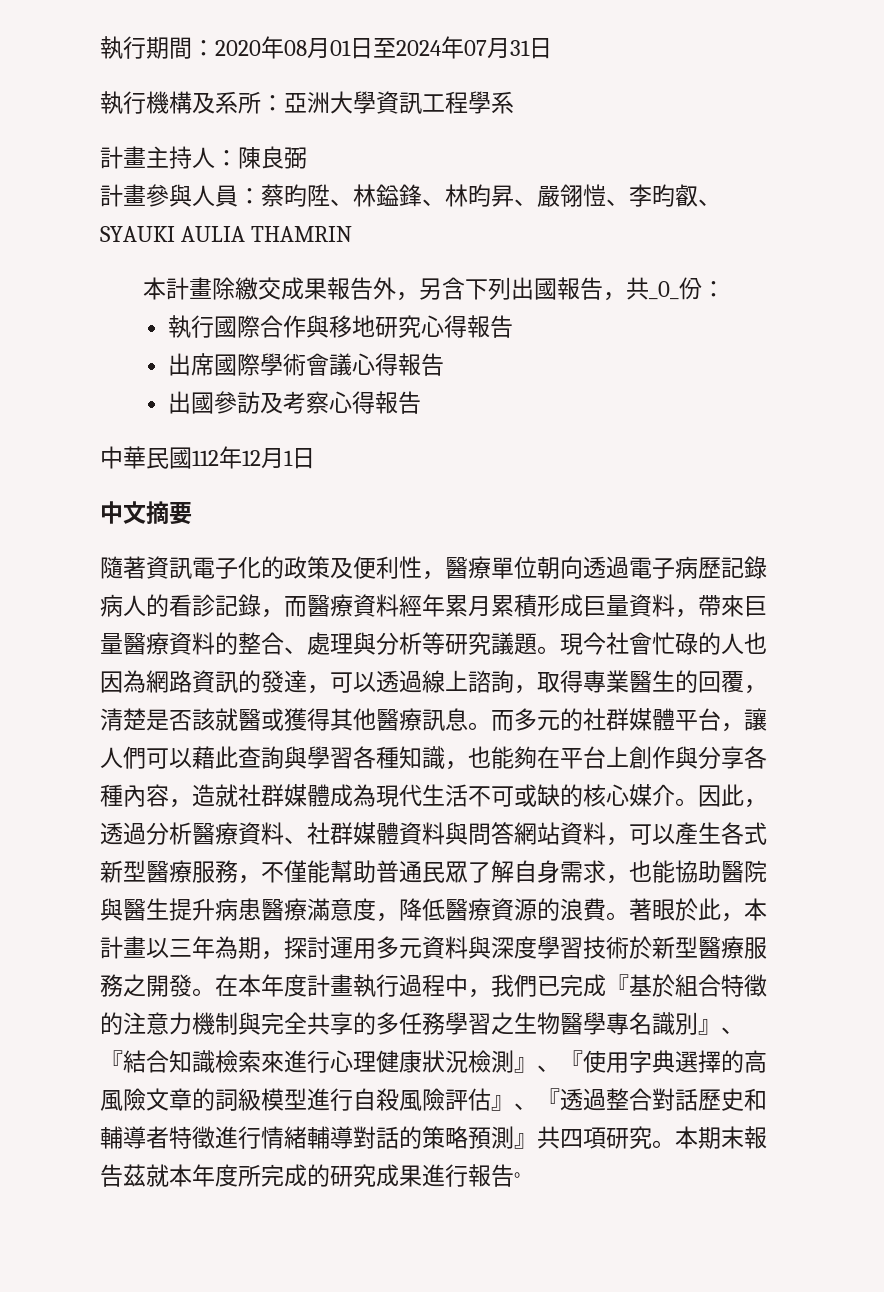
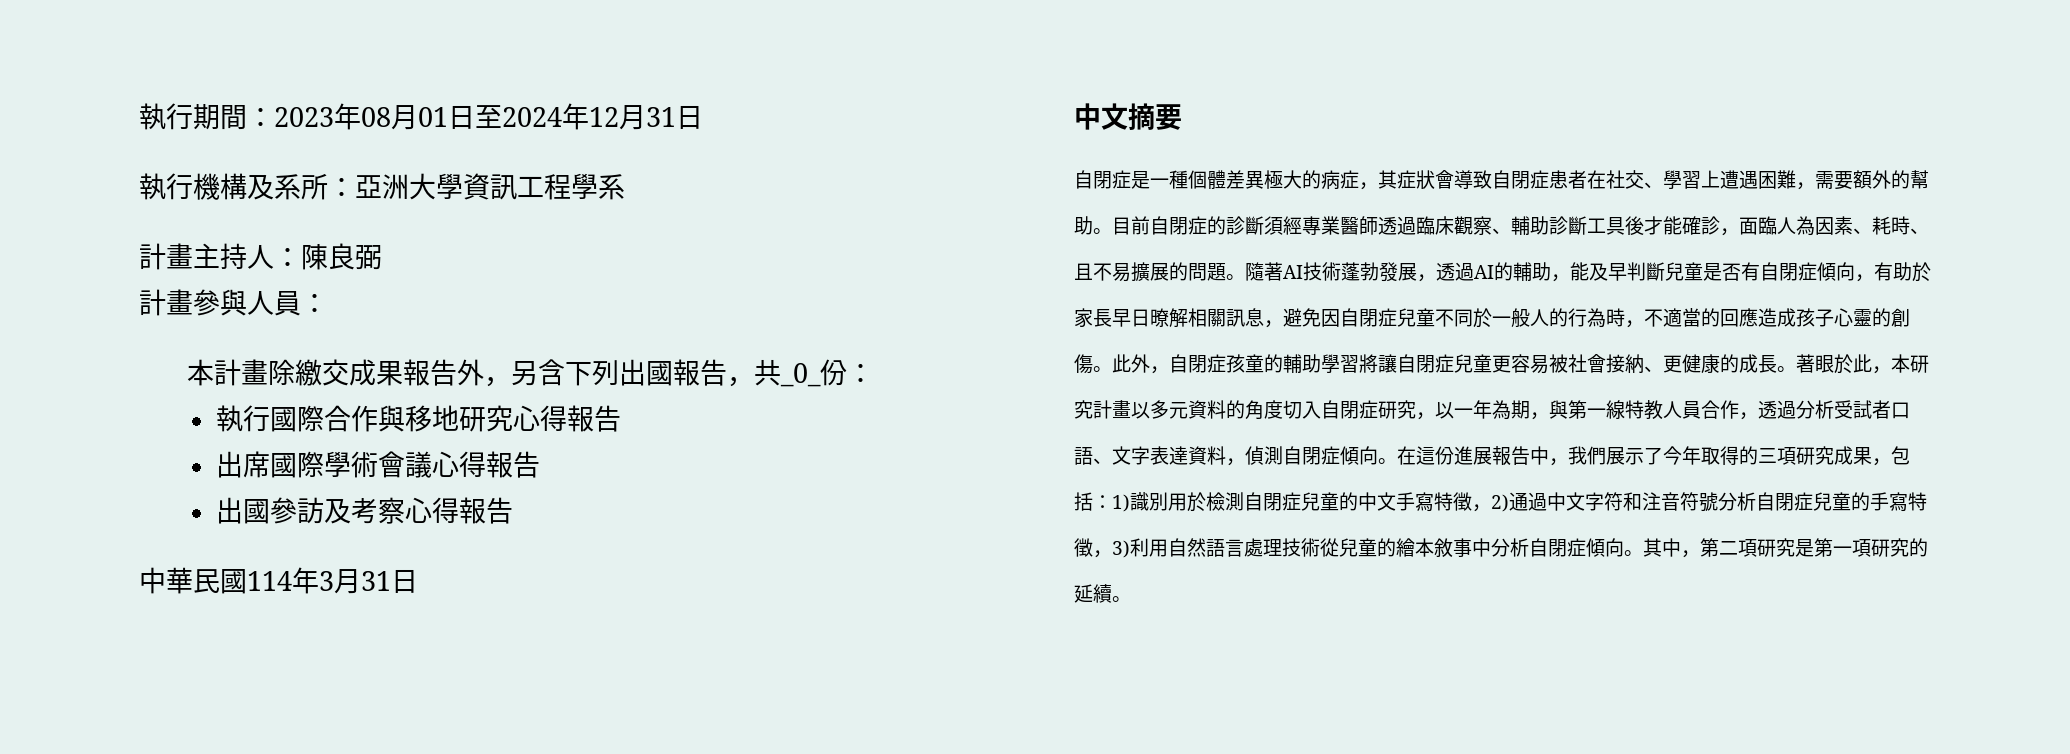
- 執行期間：2020年08月01日至2024年07月31日
+ 執行期間：2023年08月01日至2024年12月31日
- 計畫參與人員：蔡昀陞、林鎰鋒、林昀昇、嚴翎愷、李昀叡、SYAUKI AULIA THAMRIN
+ 計畫參與人員：
- 中華民國112年12月1日
+ 中華民國114年3月31日
- 隨著資訊電子化的政策及便利性，醫療單位朝向透過電子病歷記錄病人的看診記錄，而醫療資料經年累月累積形成巨量資料，帶來巨量醫療資料的整合、處理與分析等研究議題。現今社會忙碌的人也因為網路資訊的發達，可以透過線上諮詢，取得專業醫生的回覆，清楚是否該就醫或獲得其他醫療訊息。而多元的社群媒體平台，讓人們可以藉此查詢與學習各種知識，也能夠在平台上創作與分享各種內容，造就社群媒體成為現代生活不可或缺的核心媒介。因此，透過分析醫療資料、社群媒體資料與問答網站資料，可以產生各式新型醫療服務，不僅能幫助普通民眾了解自身需求，也能協助醫院與醫生提升病患醫療滿意度，降低醫療資源的浪費。著眼於此，本計畫以三年為期，探討運用多元資料與深度學習技術於新型醫療服務之開發。在本年度計畫執行過程中，我們已完成『基於組合特徵的注意力機制與完全共享的多任務學習之生物醫學專名識別』、『結合知識檢索來進行心理健康狀況檢測』、『使用字典選擇的高風險文章的詞級模型進行自殺風險評估』、『透過整合對話歷史和輔導者特徵進行情緒輔導對話的策略預測』共四項研究。本期末報告茲就本年度所完成的研究成果進行報告。
+ 自閉症是一種個體差異極大的病症，其症狀會導致自閉症患者在社交、學習上遭遇困難，需要額外的幫助。目前自閉症的診斷須經專業醫師透過臨床觀察、輔助診斷工具後才能確診，面臨人為因素、耗時、且不易擴展的問題。隨著AI技術蓬勃發展，透過AI的輔助，能及早判斷兒童是否有自閉症傾向，有助於家長早日暸解相關訊息，避免因自閉症兒童不同於一般人的行為時，不適當的回應造成孩子心靈的創傷。此外，自閉症孩童的輔助學習將讓自閉症兒童更容易被社會接納、更健康的成長。著眼於此，本研究計畫以多元資料的角度切入自閉症研究，以一年為期，與第一線特教人員合作，透過分析受試者口語、文字表達資料，偵測自閉症傾向。在這份進展報告中，我們展示了今年取得的三項研究成果，包括：1)識別用於檢測自閉症兒童的中文手寫特徵，2)通過中文字符和注音符號分析自閉症兒童的手寫特徵，3)利用自然語言處理技術從兒童的繪本敘事中分析自閉症傾向。其中，第二項研究是第一項研究的延續。

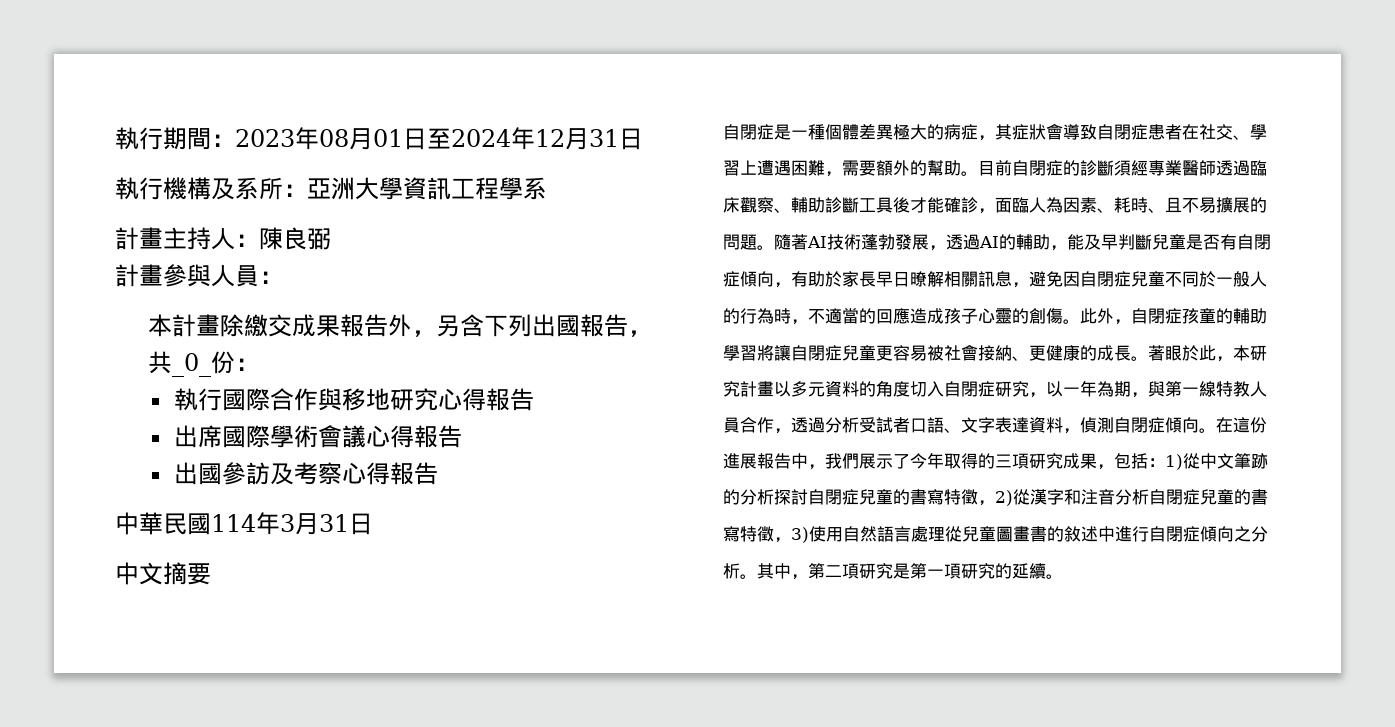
- 在這份進展報告中，我們展示了今年取得的三項研究成果，包括：1)識別用於檢測自閉症兒童的中文手寫特徵，2)通過中文字符和注音符號分析自閉症兒童的手寫特徵，3)利用自然語言處理技術從兒童的繪本敘事中分析自閉症傾向。
+ 在這份進展報告中，我們展示了今年取得的三項研究成果，包括：1)從中文筆跡的分析探討自閉症兒童的書寫特徵，2)從漢字和注音分析自閉症兒童的書寫特徵，3)使用自然語言處理從兒童圖畫書的敘述中進行自閉症傾向之分析。

